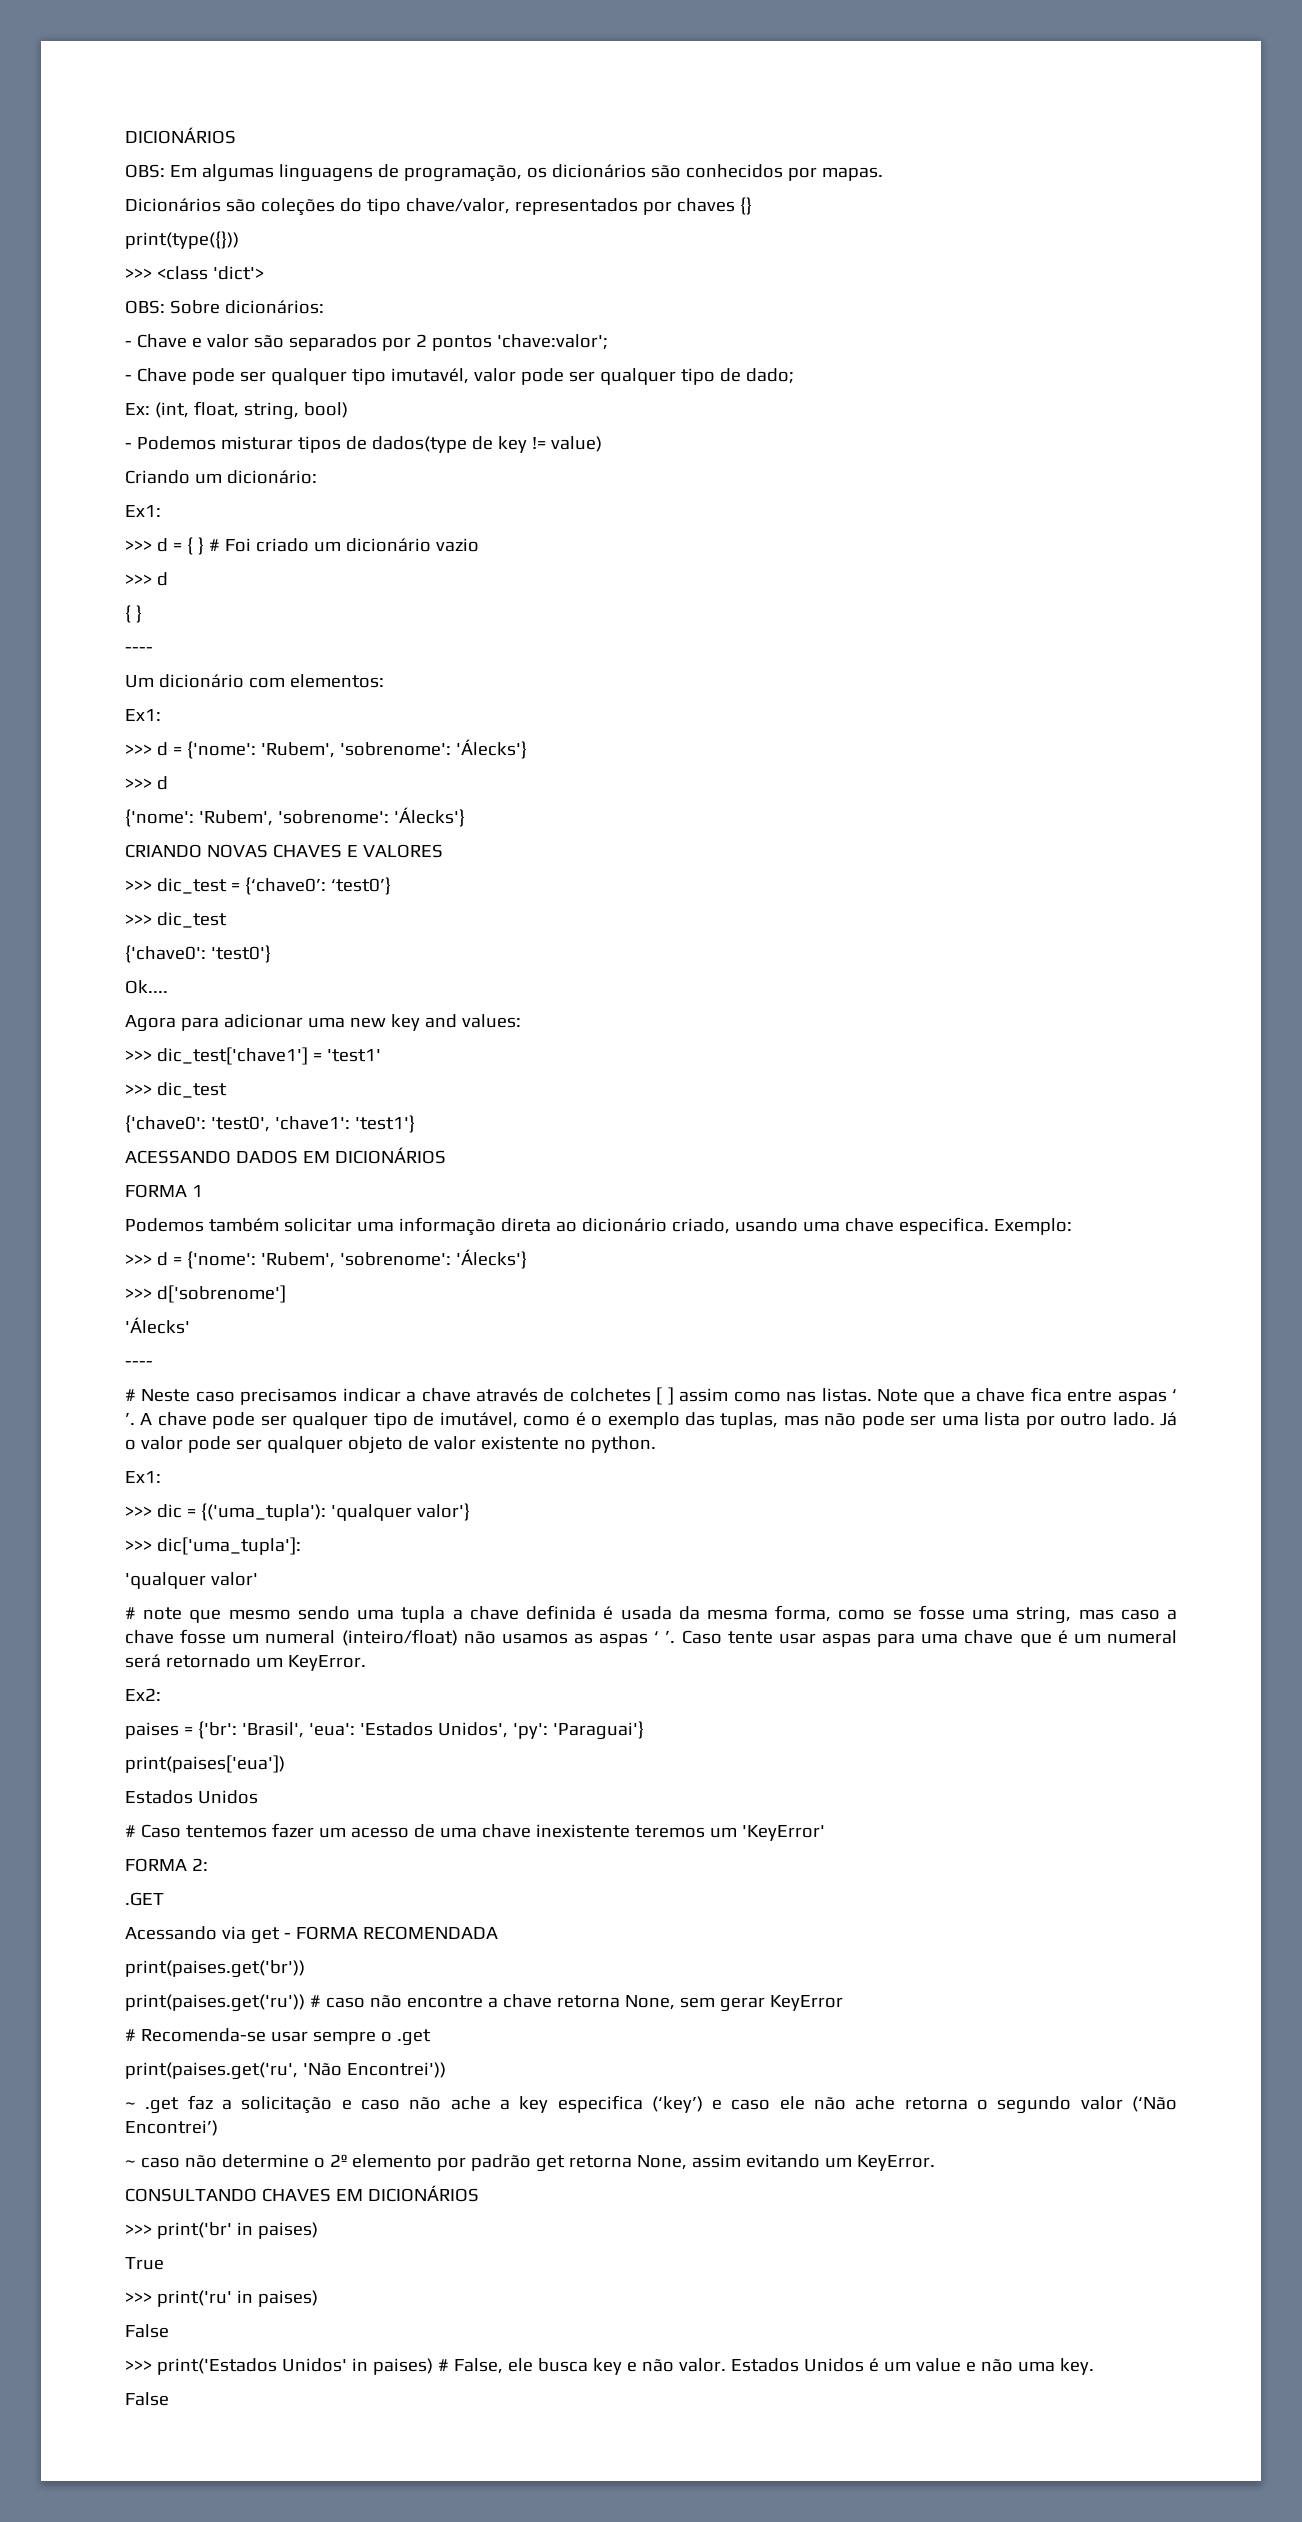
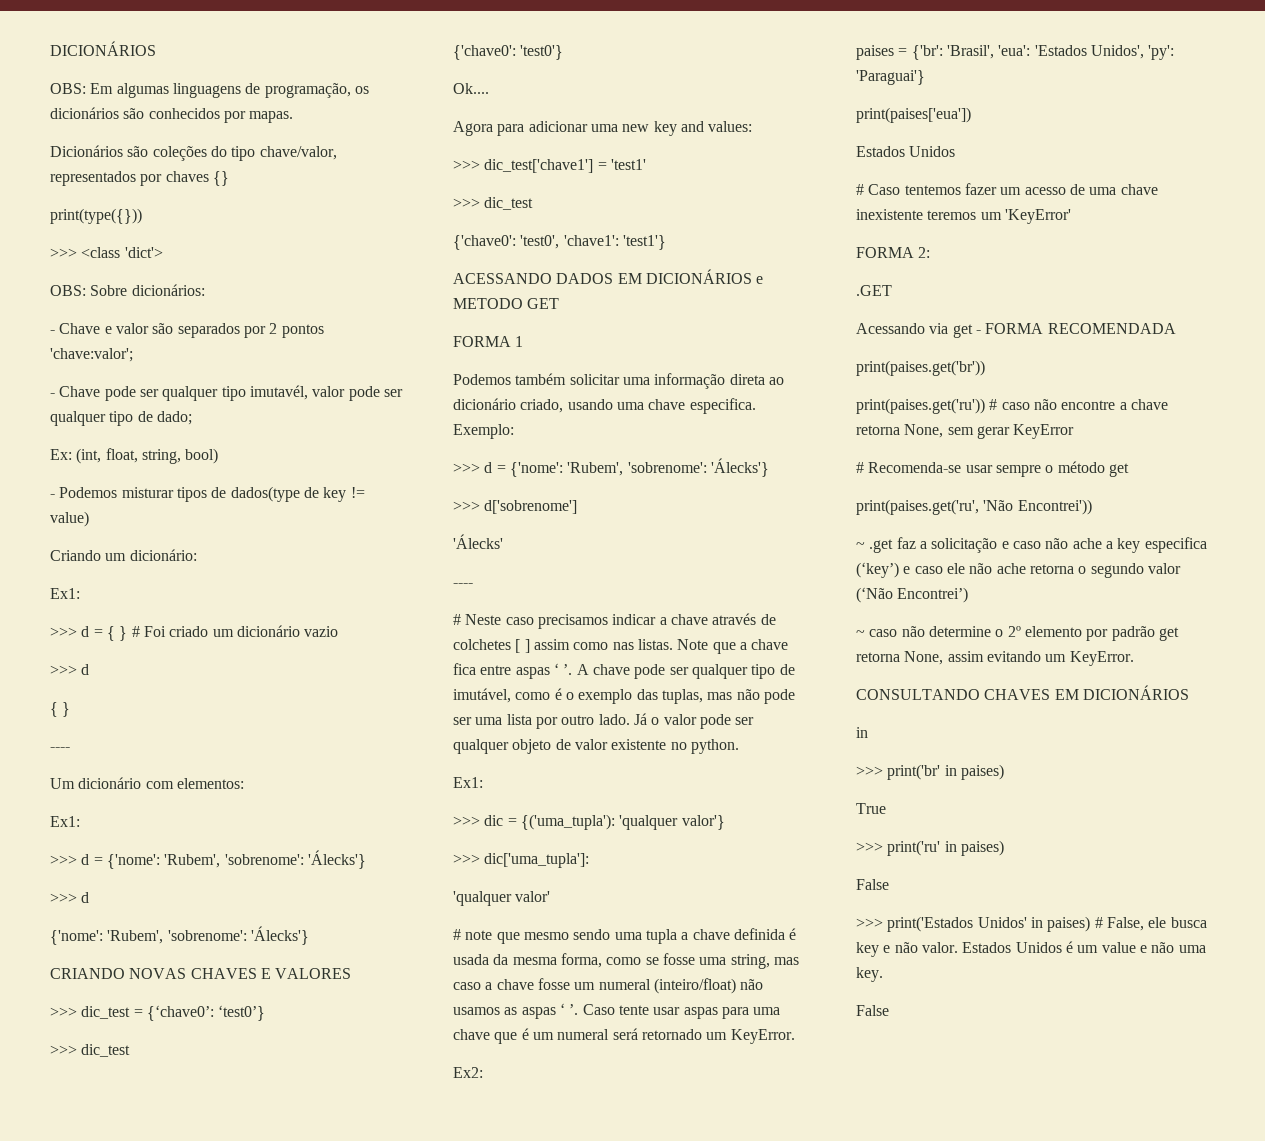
- ACESSANDO DADOS EM DICIONÁRIOS
+ ACESSANDO DADOS EM DICIONÁRIOS e METODO GET
- # Recomenda-se usar sempre o .get
+ # Recomenda-se usar sempre o método get
  CONSULTANDO CHAVES EM DICIONÁRIOS
+ in

